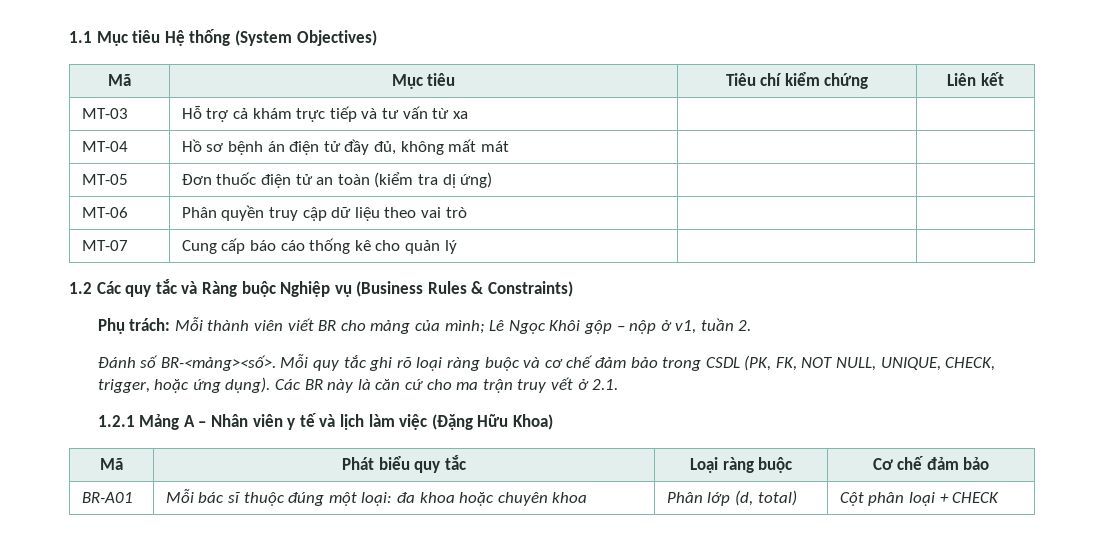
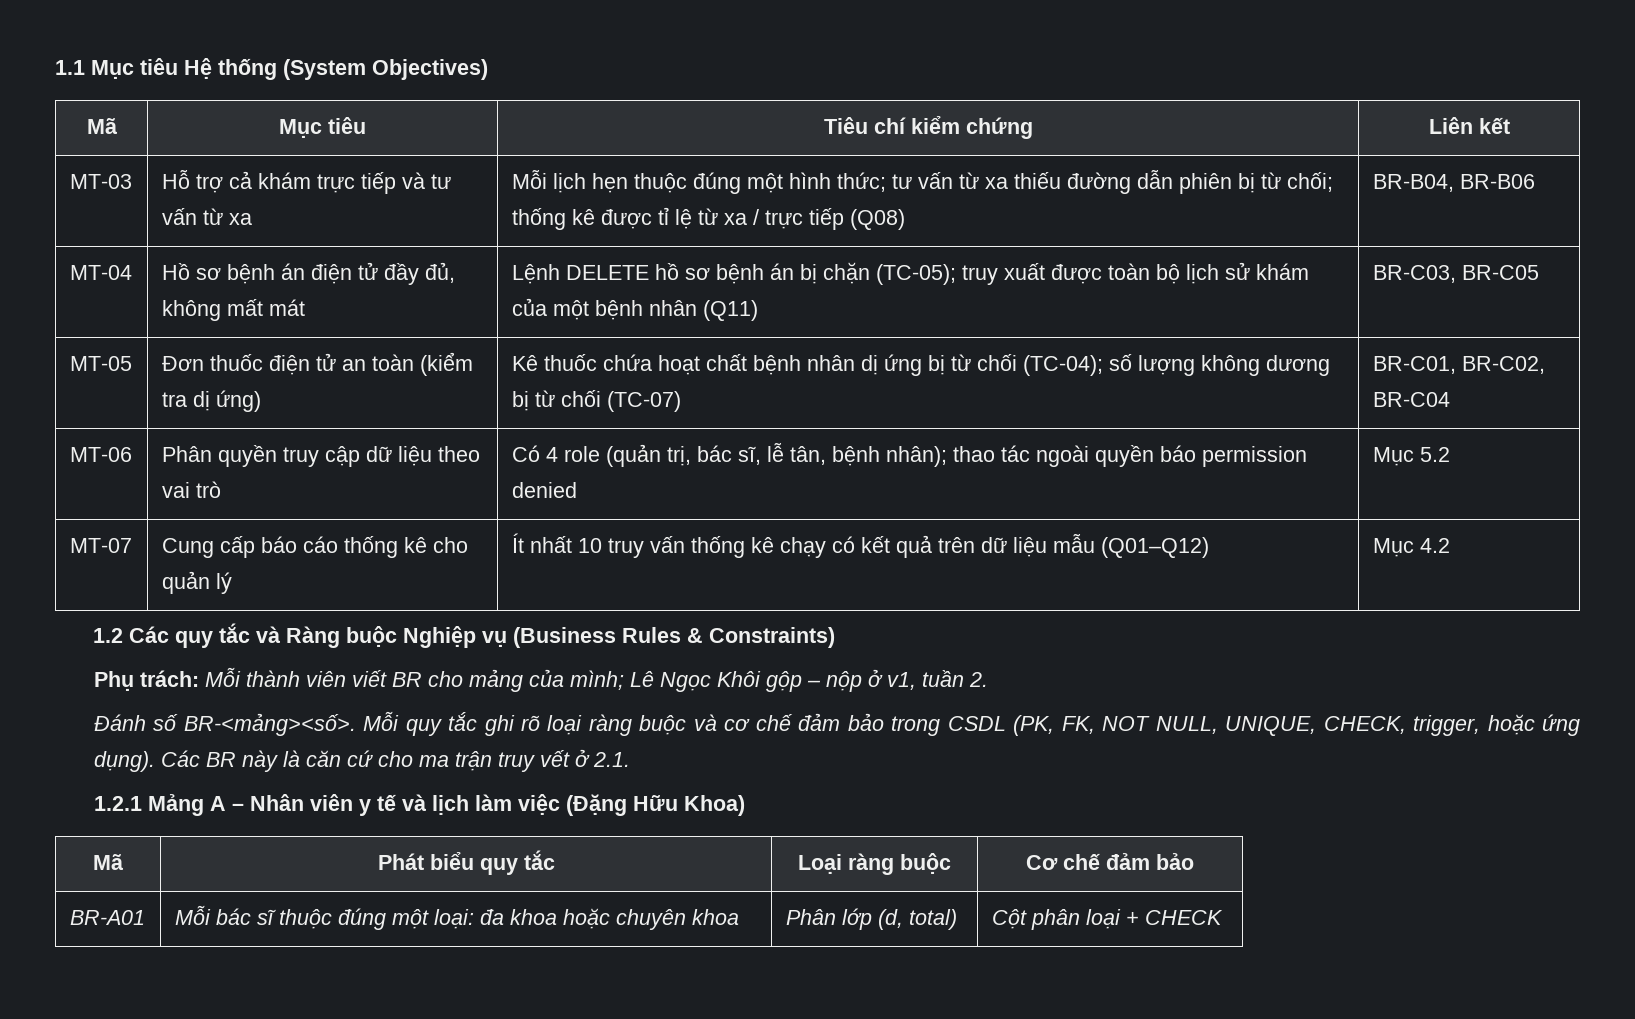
+ Mỗi lịch hẹn thuộc đúng một hình thức; tư vấn từ xa thiếu đường dẫn phiên bị từ chối; thống kê được tỉ lệ từ xa / trực tiếp (Q08) | BR-B04, BR-B06
- MT-04 | Hồ sơ bệnh án điện tử đầy đủ, không mất mát | |
+ MT-04 | Hồ sơ bệnh án điện tử đầy đủ, không mất mát | Lệnh DELETE hồ sơ bệnh án bị chặn (TC-05); truy xuất được toàn bộ lịch sử khám của một bệnh nhân (Q11) | BR-C03, BR-C05
- MT-05 | Đơn thuốc điện tử an toàn (kiểm tra dị ứng) | |
+ MT-05 | Đơn thuốc điện tử an toàn (kiểm tra dị ứng) | Kê thuốc chứa hoạt chất bệnh nhân dị ứng bị từ chối (TC-04); số lượng không dương bị từ chối (TC-07) | BR-C01, BR-C02, BR-C04
- MT-06 | Phân quyền truy cập dữ liệu theo vai trò | |
+ MT-06 | Phân quyền truy cập dữ liệu theo vai trò | Có 4 role (quản trị, bác sĩ, lễ tân, bệnh nhân); thao tác ngoài quyền báo permission denied | Mục 5.2
- MT-07 | Cung cấp báo cáo thống kê cho quản lý | |
+ MT-07 | Cung cấp báo cáo thống kê cho quản lý | Ít nhất 10 truy vấn thống kê chạy có kết quả trên dữ liệu mẫu (Q01–Q12) | Mục 4.2

